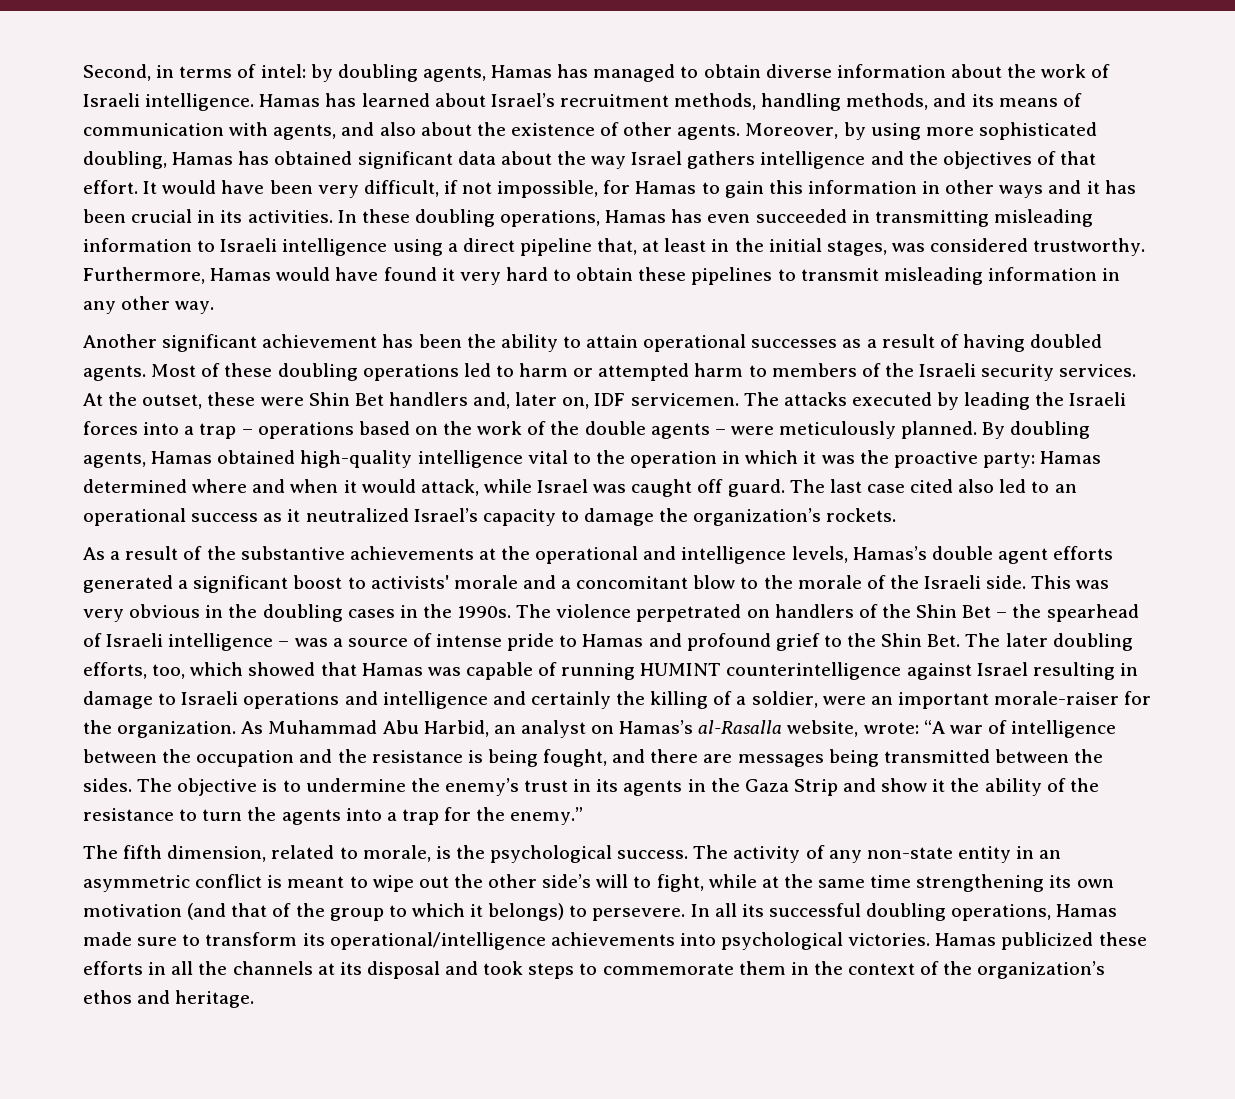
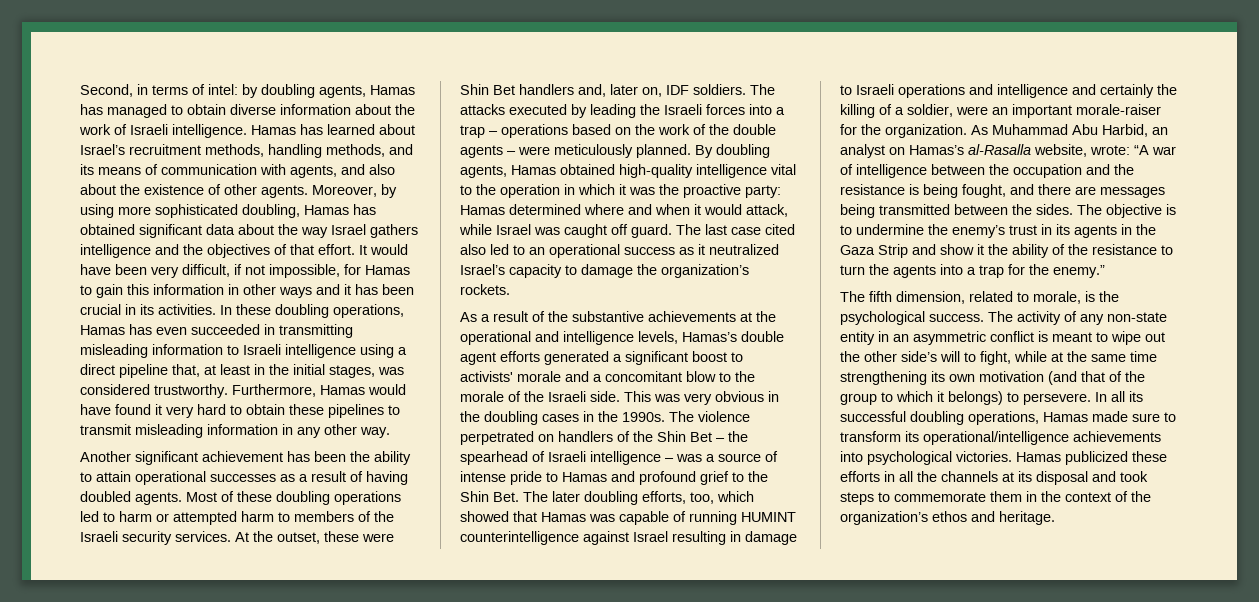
- At the outset, these were Shin Bet handlers and, later on, IDF servicemen.
+ At the outset, these were Shin Bet handlers and, later on, IDF soldiers.

